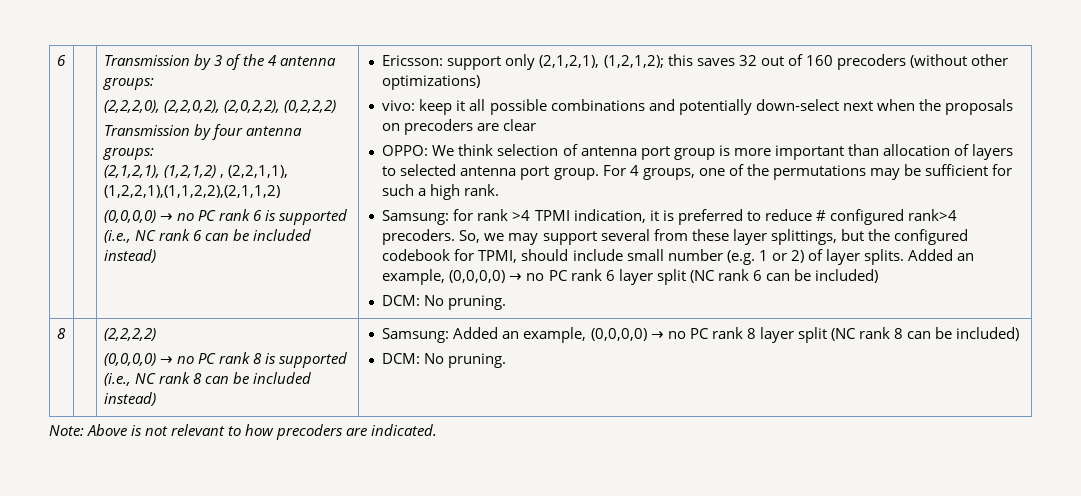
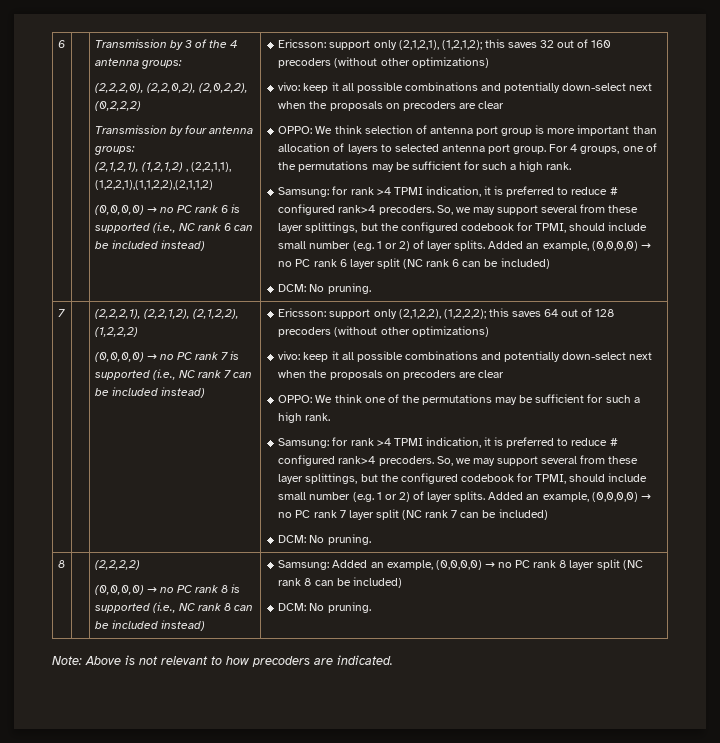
+ 7 | | (2,2,2,1), (2,2,1,2), (2,1,2,2), (1,2,2,2)
+ (0,0,0,0) → no PC rank 7 is supported (i.e., NC rank 7 can be included instead) | Ericsson: support only (2,1,2,2), (1,2,2,2); this saves 64 out of 128 precoders (without other optimizations)
+ vivo: keep it all possible combinations and potentially down-select next when the proposals on precoders are clear
+ OPPO: We think one of the permutations may be sufficient for such a high rank.
+ Samsung: for rank >4 TPMI indication, it is preferred to reduce # configured rank>4 precoders. So, we may support several from these layer splittings, but the configured codebook for TPMI, should include small number (e.g. 1 or 2) of layer splits. Added an example, (0,0,0,0) → no PC rank 7 layer split (NC rank 7 can be included)
+ DCM: No pruning.

